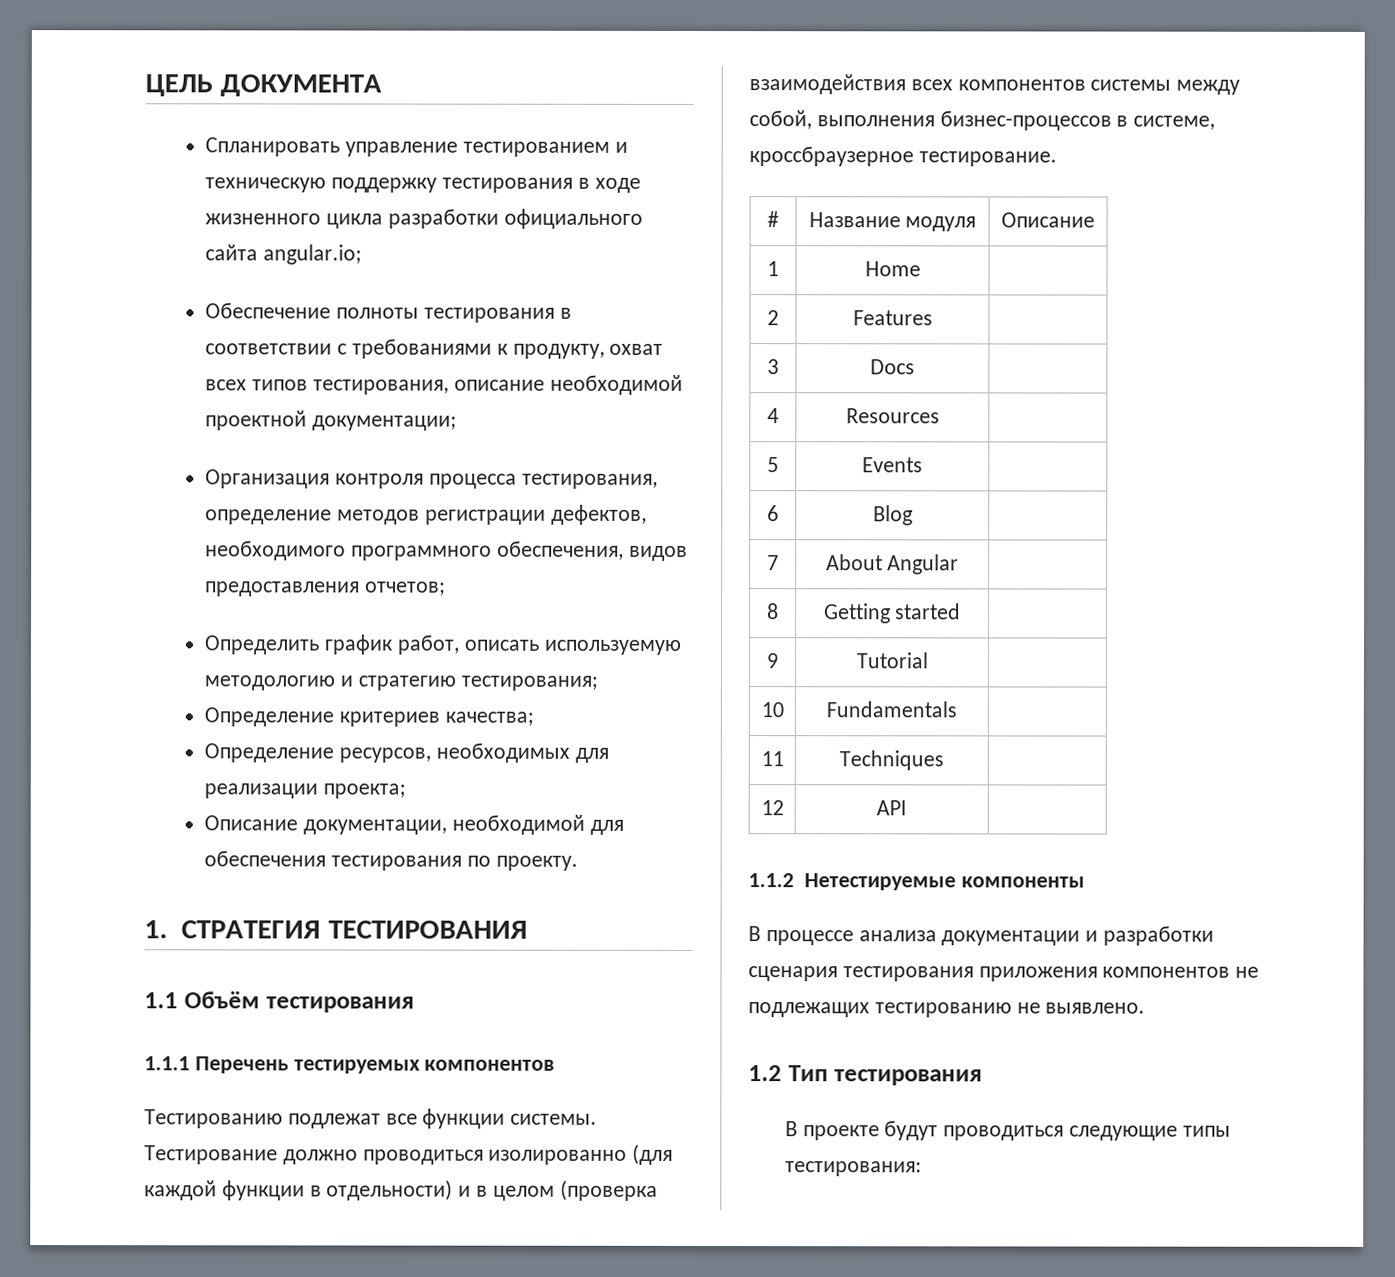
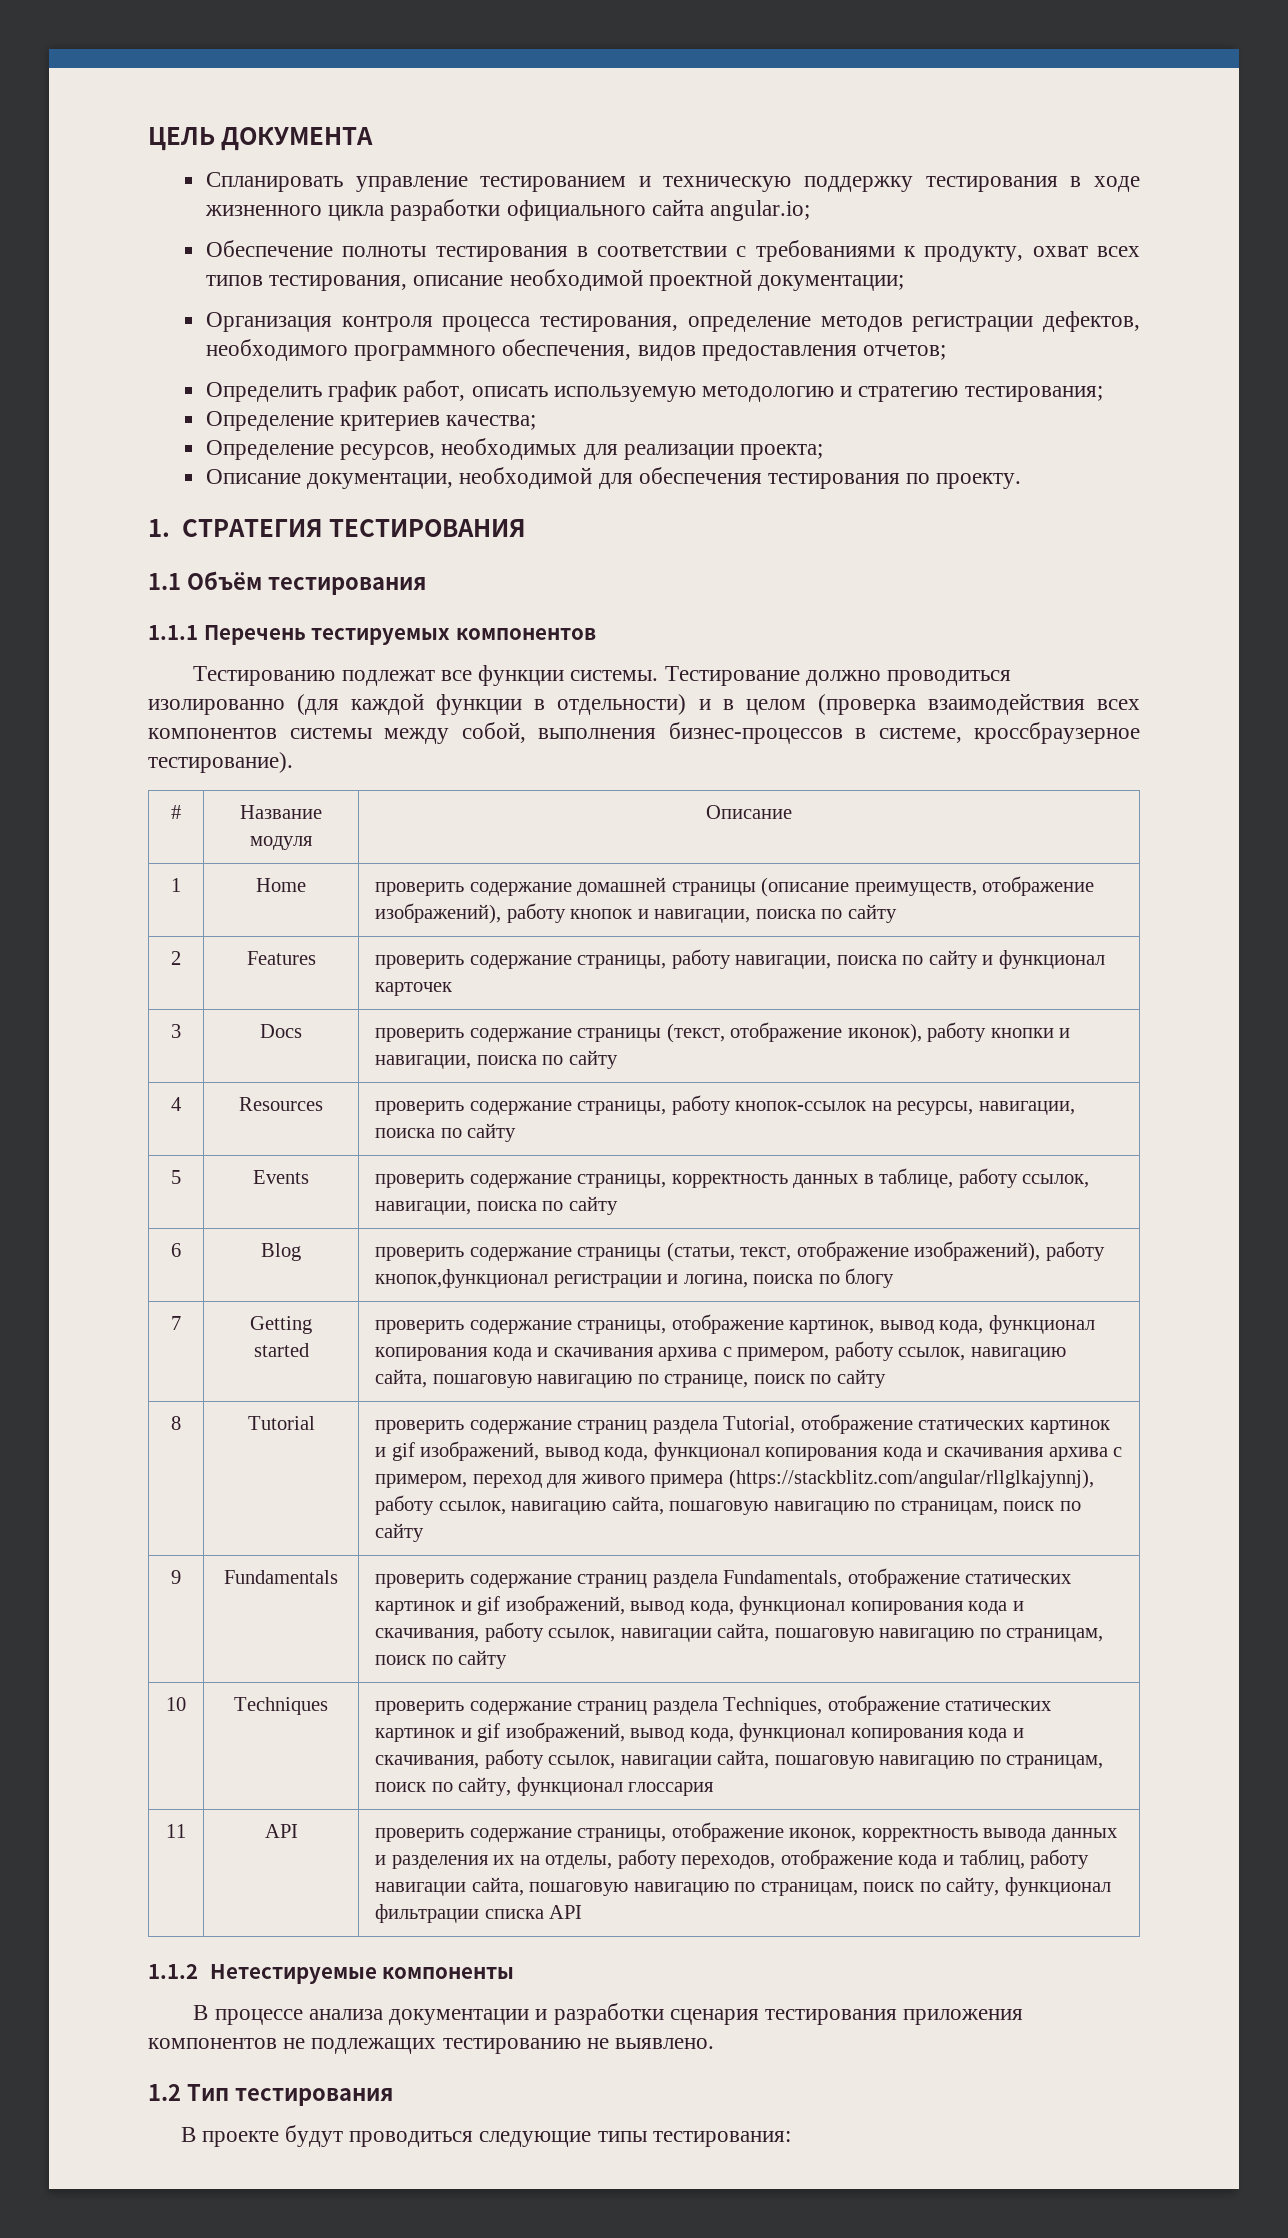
- Тестирование должно проводиться изолированно (для каждой функции в отдельности) и в целом (проверка взаимодействия всех компонентов системы между собой, выполнения бизнес-процессов в системе, кроссбраузерное тестирование.
+ Тестирование должно проводиться изолированно (для каждой функции в отдельности) и в целом (проверка взаимодействия всех компонентов системы между собой, выполнения бизнес-процессов в системе, кроссбраузерное тестирование).
- 1 | Home |
- 2 | Features |
- 3 | Docs |
- 4 | Resources |
- 5 | Events |
- 6 | Blog |
- 7 | About Angular |
- 8 | Getting started |
- 9 | Tutorial |
- 10 | Fundamentals |
+ 1 | Home | проверить содержание домашней страницы (описание преимуществ, отображение изображений), работу кнопок и навигации, поиска по сайту
+ 2 | Features | проверить содержание страницы, работу навигации, поиска по сайту и функционал карточек
+ 3 | Docs | проверить содержание страницы (текст, отображение иконок), работу кнопки и навигации, поиска по сайту
+ 4 | Resources | проверить содержание страницы, работу кнопок-ссылок на ресурсы, навигации, поиска по сайту
+ 5 | Events | проверить содержание страницы, корректность данных в таблице, работу ссылок, навигации, поиска по сайту
+ 6 | Blog | проверить содержание страницы (статьи, текст, отображение изображений), работу кнопок,функционал регистрации и логина, поиска по блогу
+ 7 | Getting started | проверить содержание страницы, отображение картинок, вывод кода, функционал копирования кода и скачивания архива с примером, работу ссылок, навигацию сайта, пошаговую навигацию по странице, поиск по сайту
+ 8 | Tutorial | проверить содержание страниц раздела Tutorial, отображение статических картинок и gif изображений, вывод кода, функционал копирования кода и скачивания архива с примером, переход для живого примера (https://stackblitz.com/angular/rllglkajynnj), работу ссылок, навигацию сайта, пошаговую навигацию по страницам, поиск по сайту
+ 9 | Fundamentals | проверить содержание страниц раздела Fundamentals, отображение статических картинок и gif изображений, вывод кода, функционал копирования кода и скачивания, работу ссылок, навигации сайта, пошаговую навигацию по страницам, поиск по сайту
+ 10 | Techniques | проверить содержание страниц раздела Techniques, отображение статических картинок и gif изображений, вывод кода, функционал копирования кода и скачивания, работу ссылок, навигации сайта, пошаговую навигацию по страницам, поиск по сайту, функционал глоссария
- 11 | Techniques |
- 12 | API |
+ 11 | API | проверить содержание страницы, отображение иконок, корректность вывода данных и разделения их на отделы, работу переходов, отображение кода и таблиц, работу навигации сайта, пошаговую навигацию по страницам, поиск по сайту, функционал фильтрации списка API

